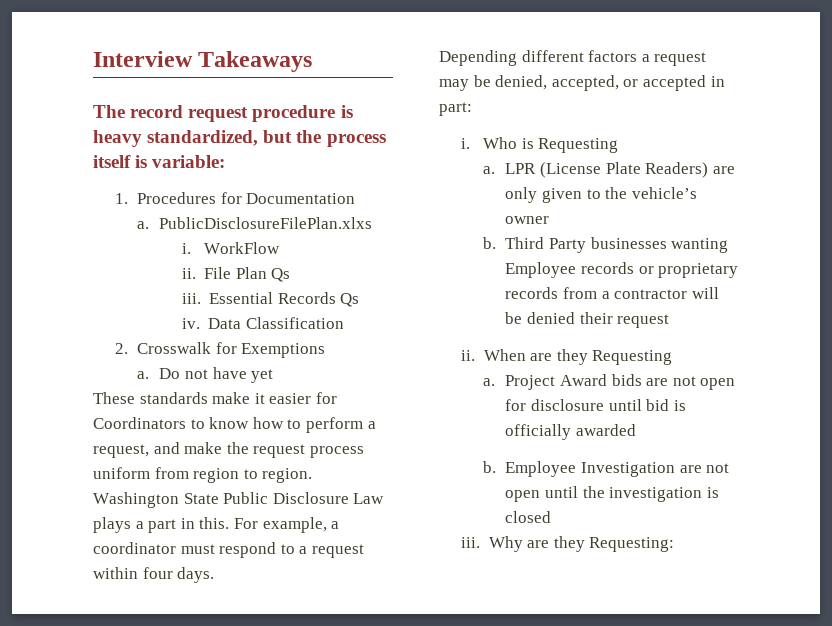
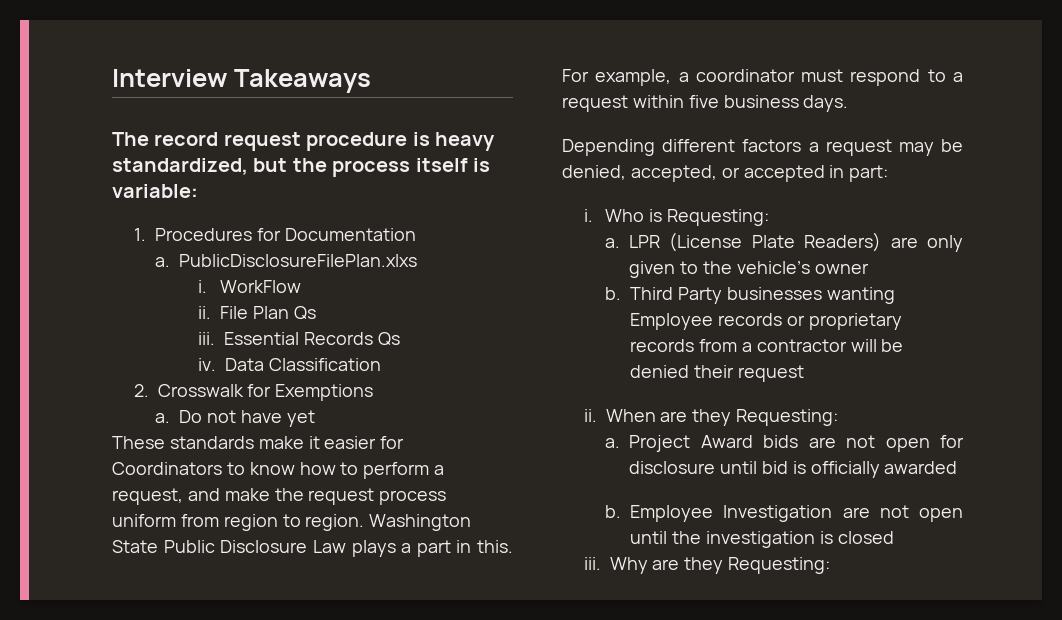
- For example, a coordinator must respond to a request within four days.
+ For example, a coordinator must respond to a request within five business days.
- Who is Requesting
+ Who is Requesting:
- When are they Requesting
+ When are they Requesting:

